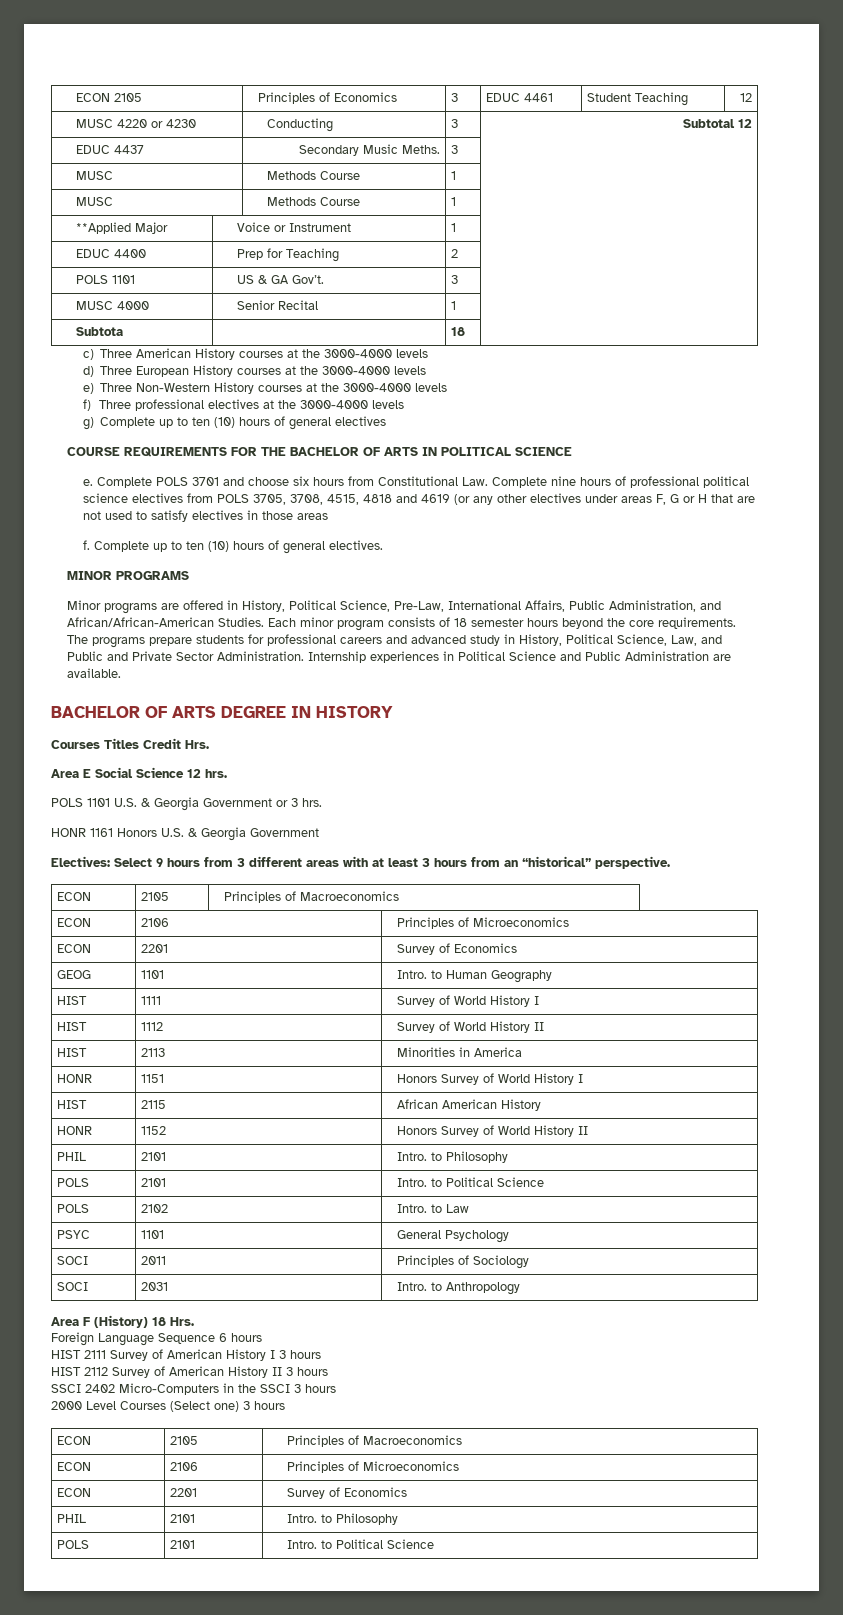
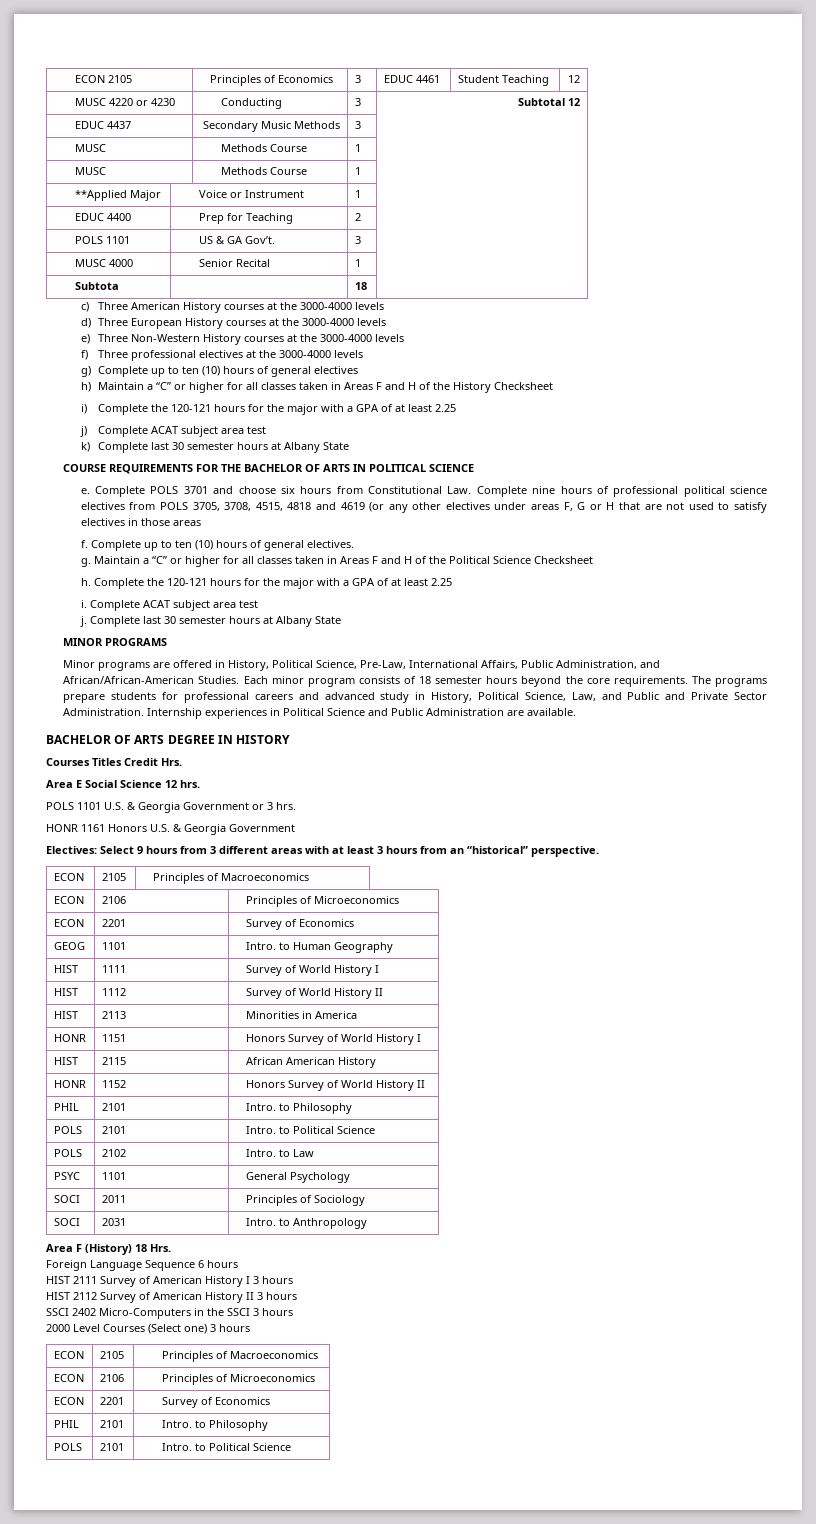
- EDUC 4437 | Secondary Music Meths. | 3 |
+ EDUC 4437 | Secondary Music Methods | 3 |
+ h) Maintain a “C” or higher for all classes taken in Areas F and H of the History Checksheet
+ i) Complete the 120-121 hours for the major with a GPA of at least 2.25
+ j) Complete ACAT subject area test
+ k) Complete last 30 semester hours at Albany State
+ g. Maintain a “C” or higher for all classes taken in Areas F and H of the Political Science Checksheet
+ h. Complete the 120-121 hours for the major with a GPA of at least 2.25
+ i. Complete ACAT subject area test
+ j. Complete last 30 semester hours at Albany State

